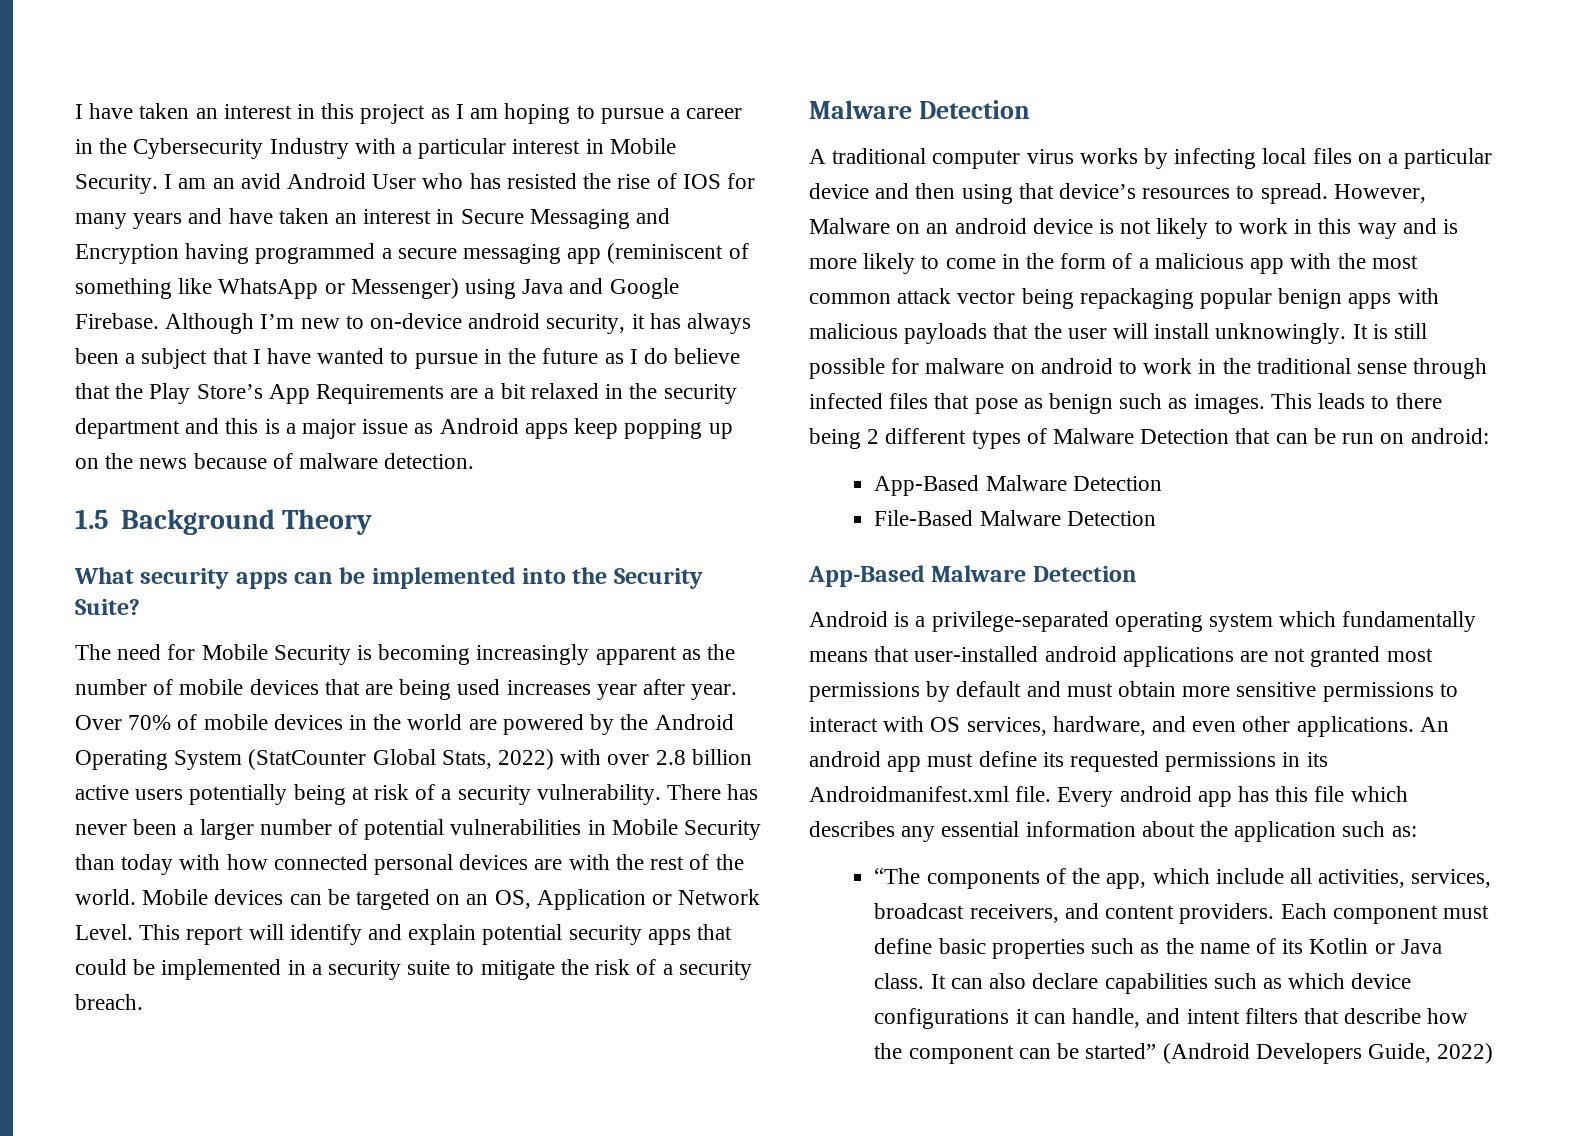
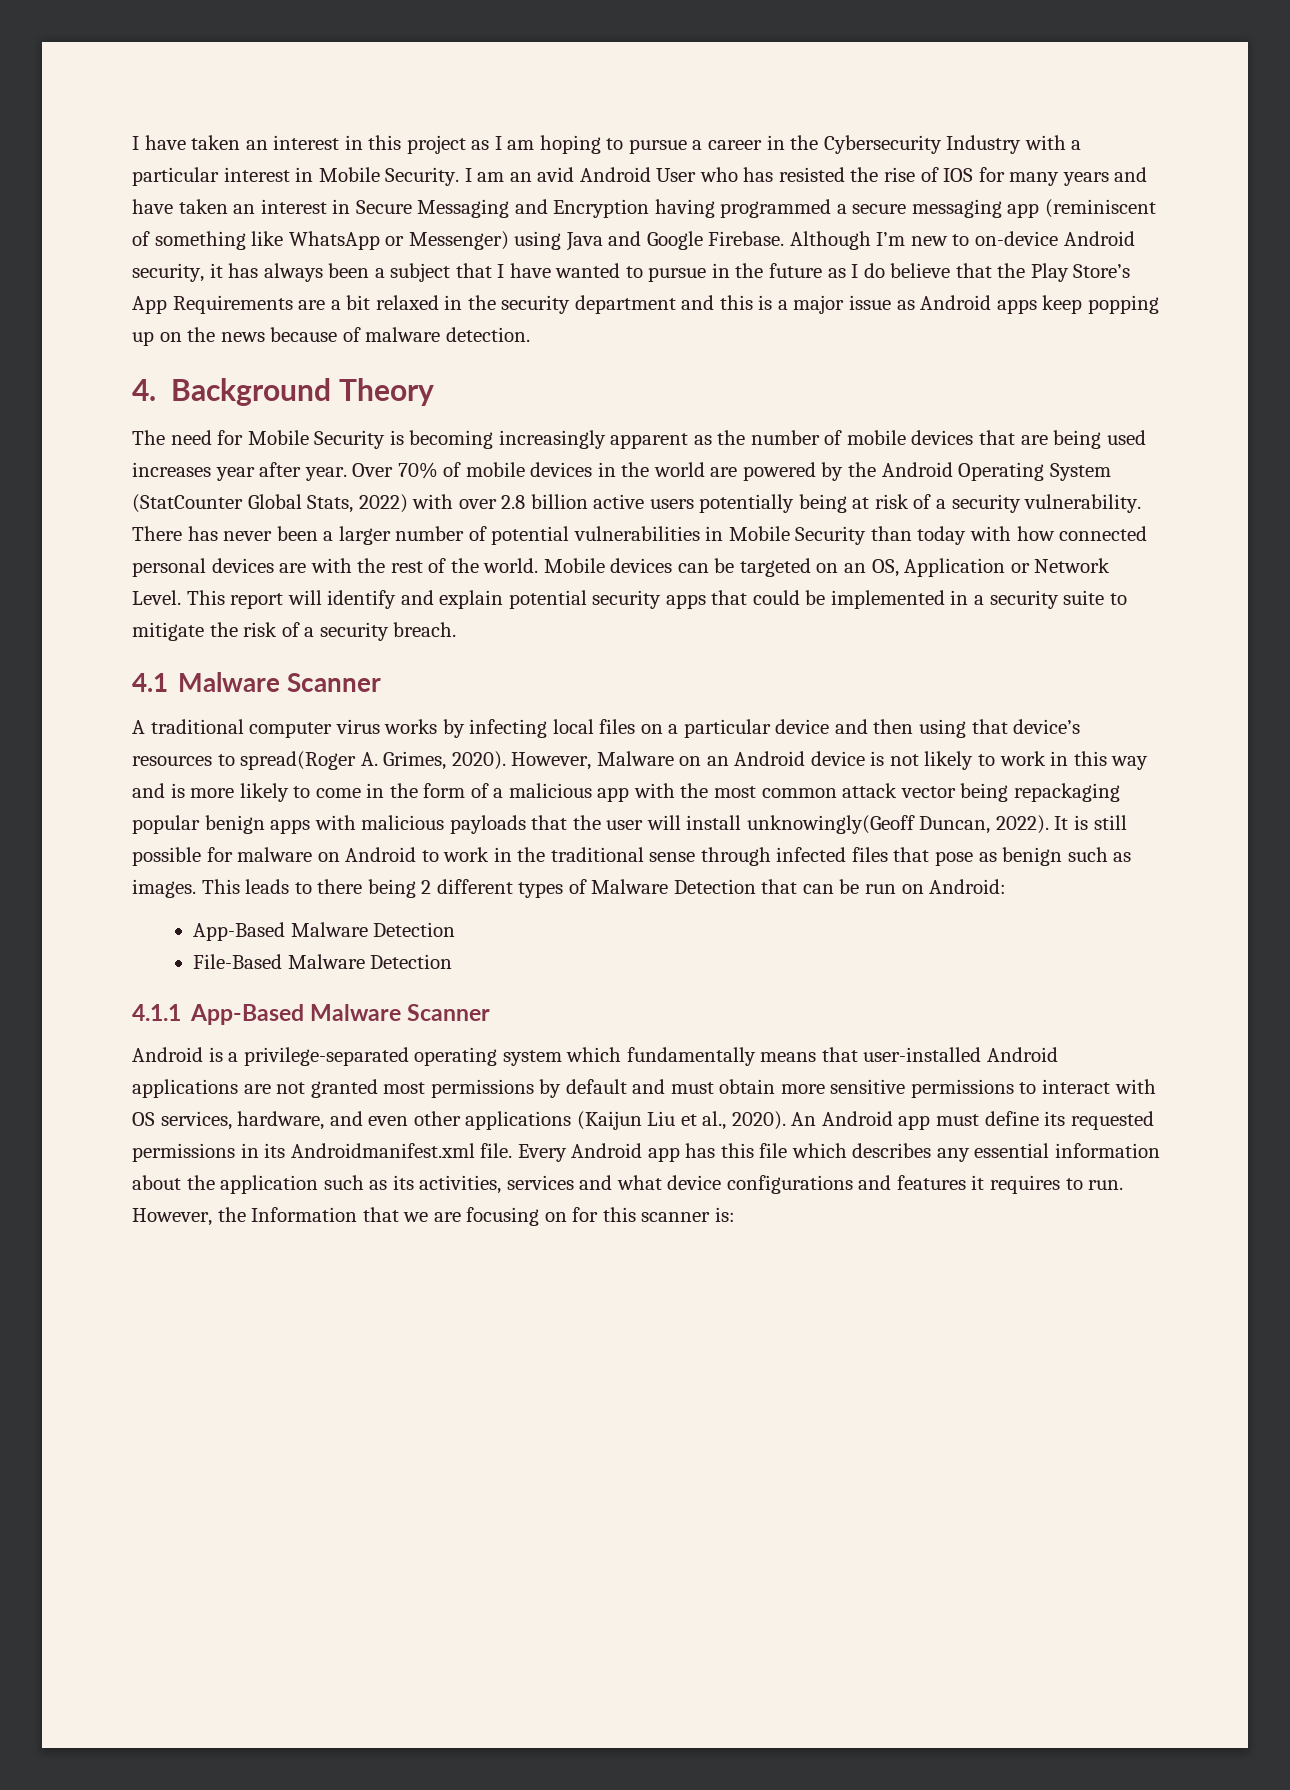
- Although I’m new to on-device android security, it has always been a subject that I have wanted to pursue in the future as I do believe that the Play Store’s App Requirements are a bit relaxed in the security department and this is a major issue as Android apps keep popping up on the news because of malware detection.
+ Although I’m new to on-device Android security, it has always been a subject that I have wanted to pursue in the future as I do believe that the Play Store’s App Requirements are a bit relaxed in the security department and this is a major issue as Android apps keep popping up on the news because of malware detection.
- 1.5 Background Theory
+ 4. Background Theory
- What security apps can be implemented into the Security Suite?
  This report will identify and explain potential security apps that could be implemented in a security suite to mitigate the risk of a security breach.
- Malware Detection
+ 4.1 Malware Scanner
- A traditional computer virus works by infecting local files on a particular device and then using that device’s resources to spread.
+ A traditional computer virus works by infecting local files on a particular device and then using that device’s resources to spread(Roger A. Grimes, 2020).
- However, Malware on an android device is not likely to work in this way and is more likely to come in the form of a malicious app with the most common attack vector being repackaging popular benign apps with malicious payloads that the user will install unknowingly.
+ However, Malware on an Android device is not likely to work in this way and is more likely to come in the form of a malicious app with the most common attack vector being repackaging popular benign apps with malicious payloads that the user will install unknowingly(Geoff Duncan, 2022).
- It is still possible for malware on android to work in the traditional sense through infected files that pose as benign such as images.
+ It is still possible for malware on Android to work in the traditional sense through infected files that pose as benign such as images.
- This leads to there being 2 different types of Malware Detection that can be run on android:
+ This leads to there being 2 different types of Malware Detection that can be run on Android:
  File-Based Malware Detection
- App-Based Malware Detection
+ 4.1.1 App-Based Malware Scanner
- Android is a privilege-separated operating system which fundamentally means that user-installed android applications are not granted most permissions by default and must obtain more sensitive permissions to interact with OS services, hardware, and even other applications. An android app must define its requested permissions in its Androidmanifest.xml file.
+ Android is a privilege-separated operating system which fundamentally means that user-installed Android applications are not granted most permissions by default and must obtain more sensitive permissions to interact with OS services, hardware, and even other applications (Kaijun Liu et al., 2020). An Android app must define its requested permissions in its Androidmanifest.xml file.
- Every android app has this file which describes any essential information about the application such as:
- “The components of the app, which include all activities, services, broadcast receivers, and content providers. Each component must define basic properties such as the name of its Kotlin or Java class. It can also declare capabilities such as which device configurations it can handle, and intent filters that describe how the component can be started” (Android Developers Guide, 2022)
+ Every Android app has this file which describes any essential information about the application such as its activities, services and what device configurations and features it requires to run. However, the Information that we are focusing on for this scanner is:

